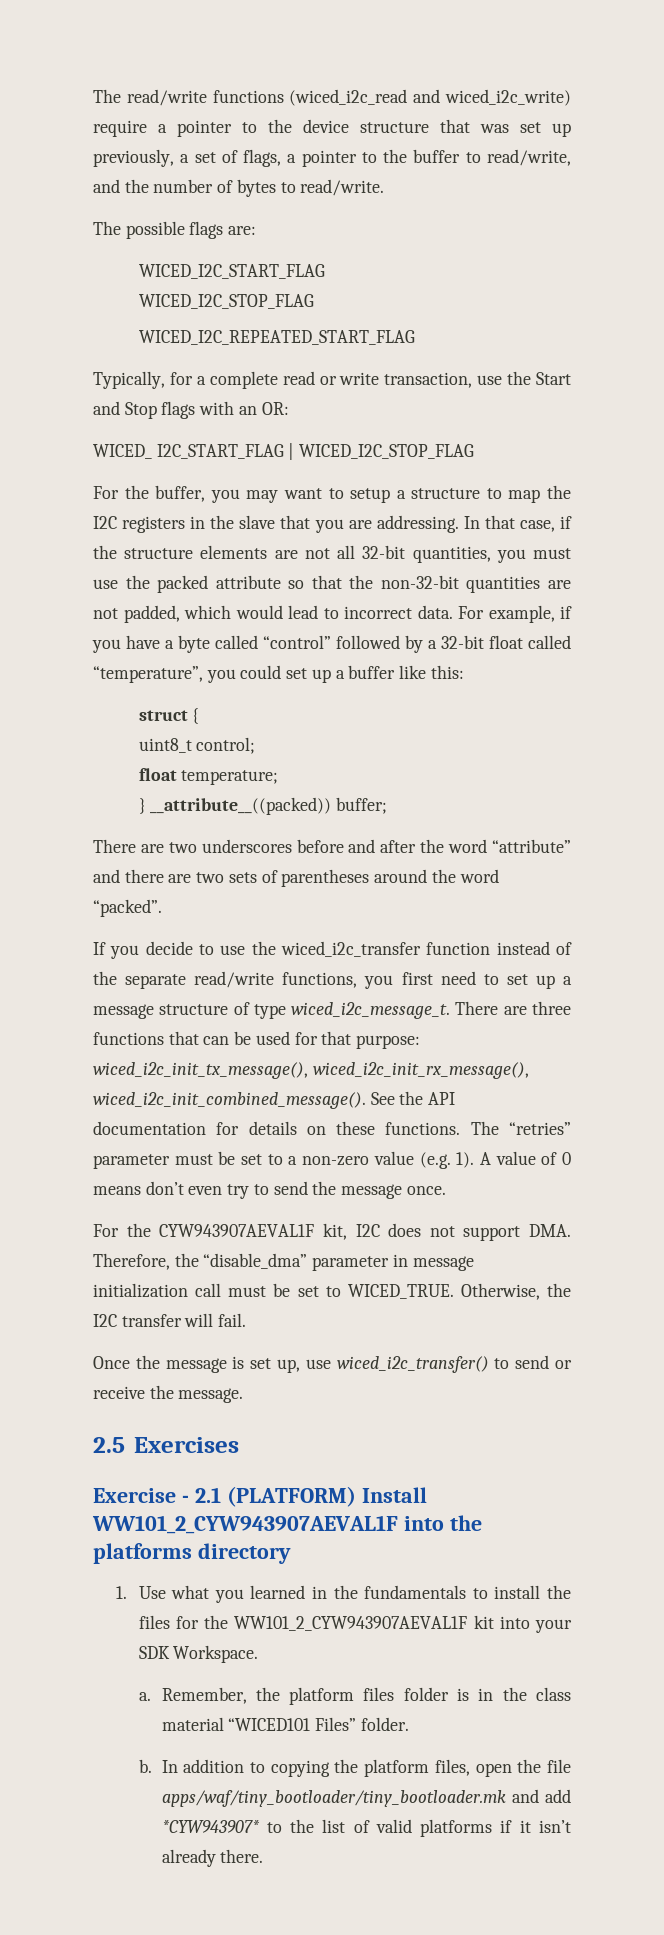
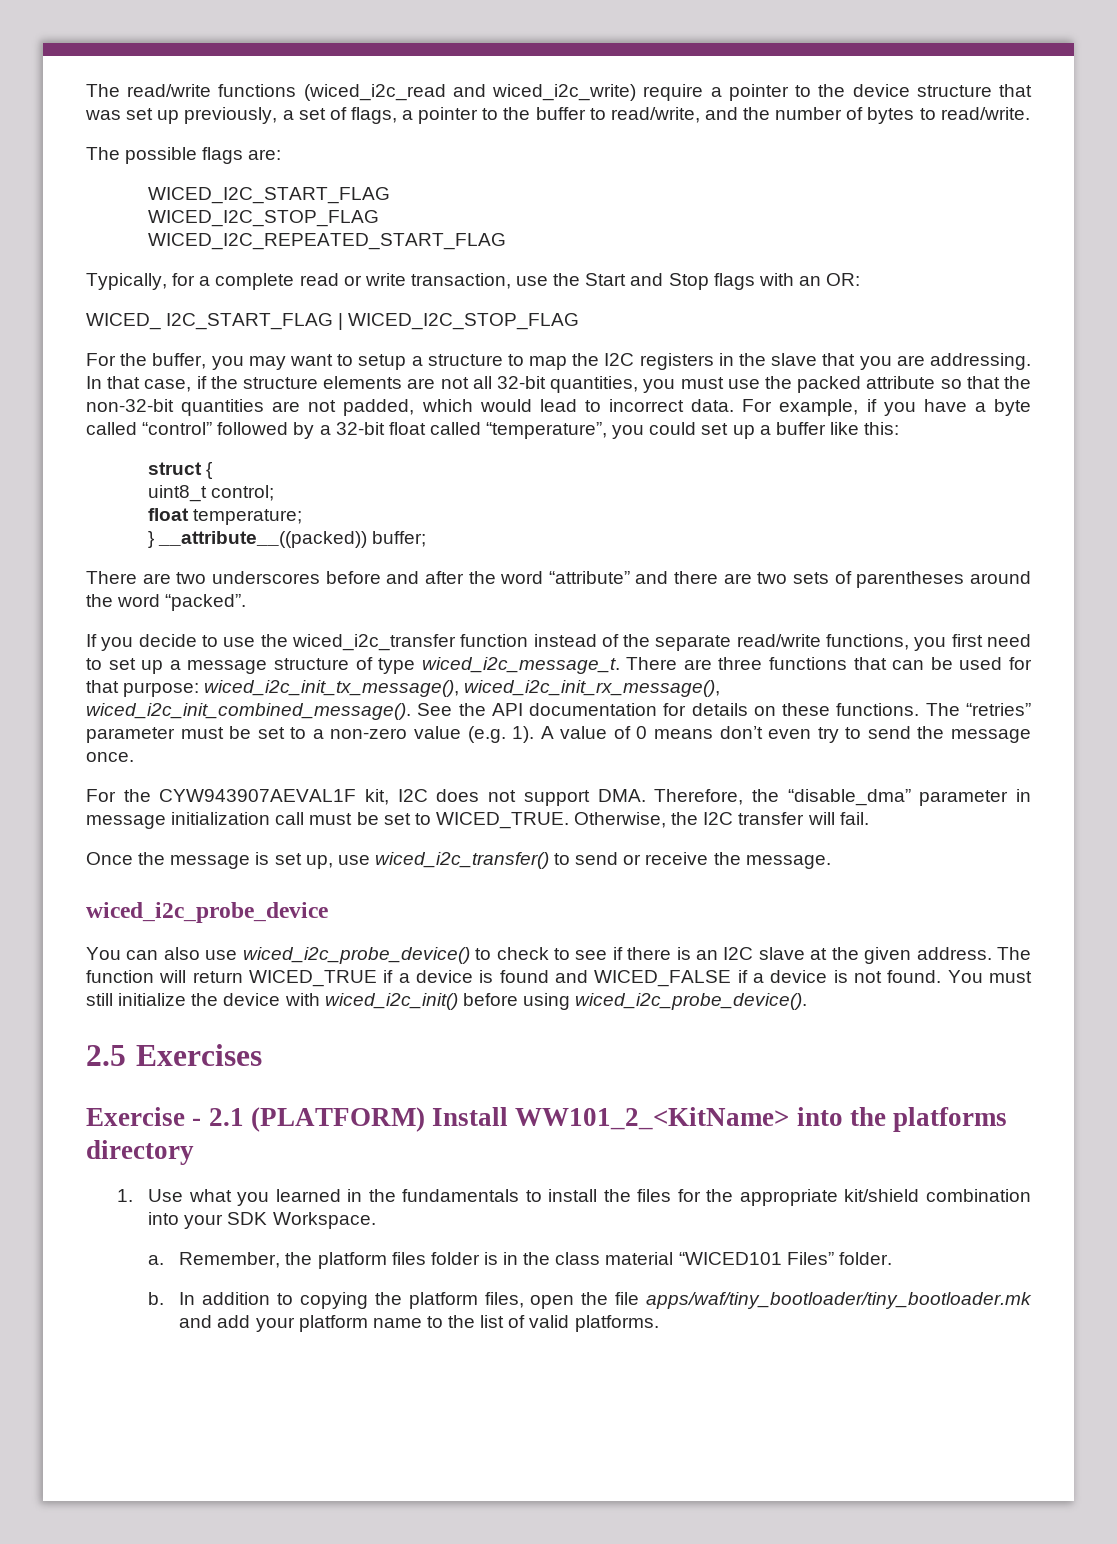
+ wiced_i2c_probe_device
+ You can also use wiced_i2c_probe_device() to check to see if there is an I2C slave at the given address. The function will return WICED_TRUE if a device is found and WICED_FALSE if a device is not found. You must still initialize the device with wiced_i2c_init() before using wiced_i2c_probe_device().
- Exercise - 2.1 (PLATFORM) Install WW101_2_CYW943907AEVAL1F into the platforms directory
+ Exercise - 2.1 (PLATFORM) Install WW101_2_<KitName> into the platforms directory
- 1. Use what you learned in the fundamentals to install the files for the WW101_2_CYW943907AEVAL1F kit into your SDK Workspace.
+ 1. Use what you learned in the fundamentals to install the files for the appropriate kit/shield combination into your SDK Workspace.
- In addition to copying the platform files, open the file apps/waf/tiny_bootloader/tiny_bootloader.mk and add *CYW943907* to the list of valid platforms if it isn’t already there.
+ In addition to copying the platform files, open the file apps/waf/tiny_bootloader/tiny_bootloader.mk and add your platform name to the list of valid platforms.

